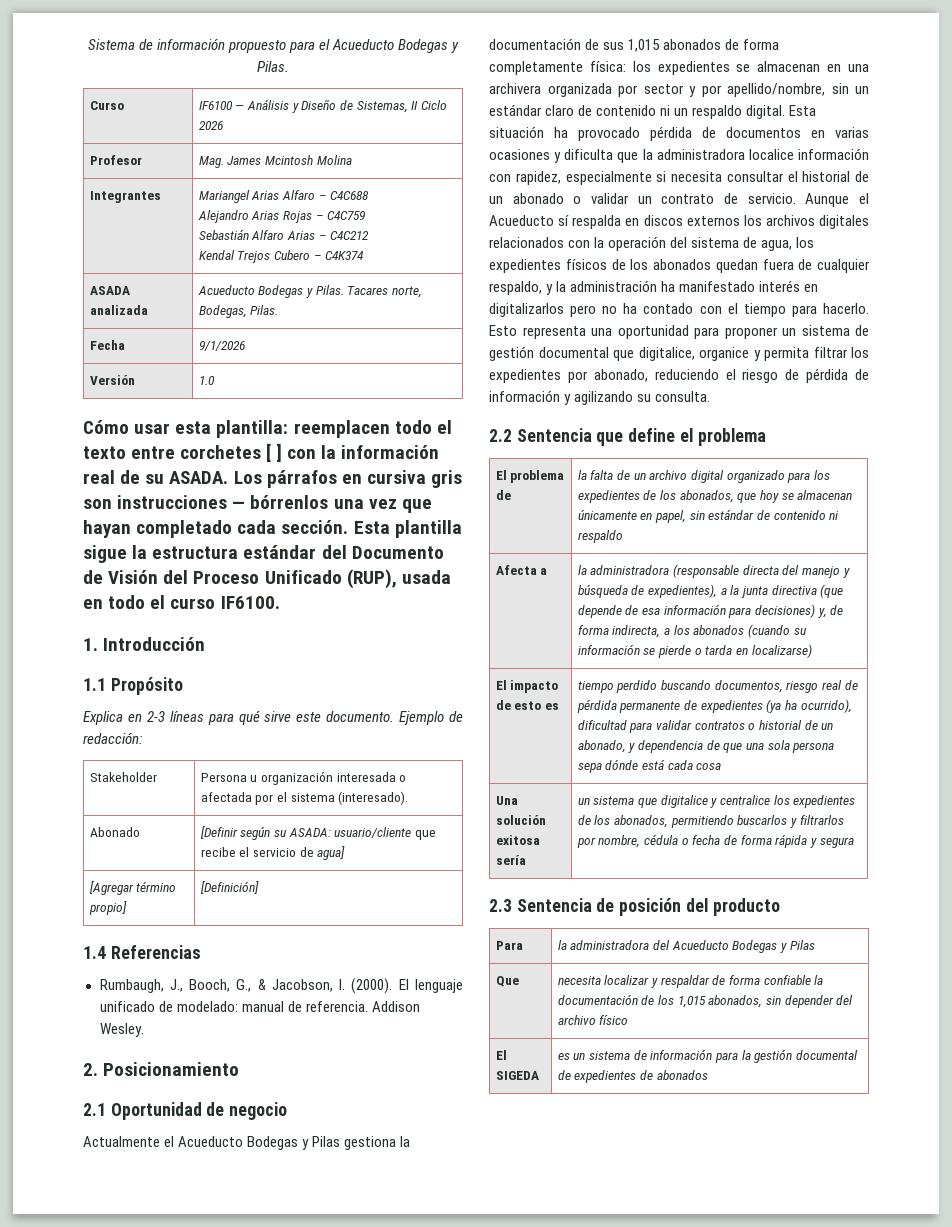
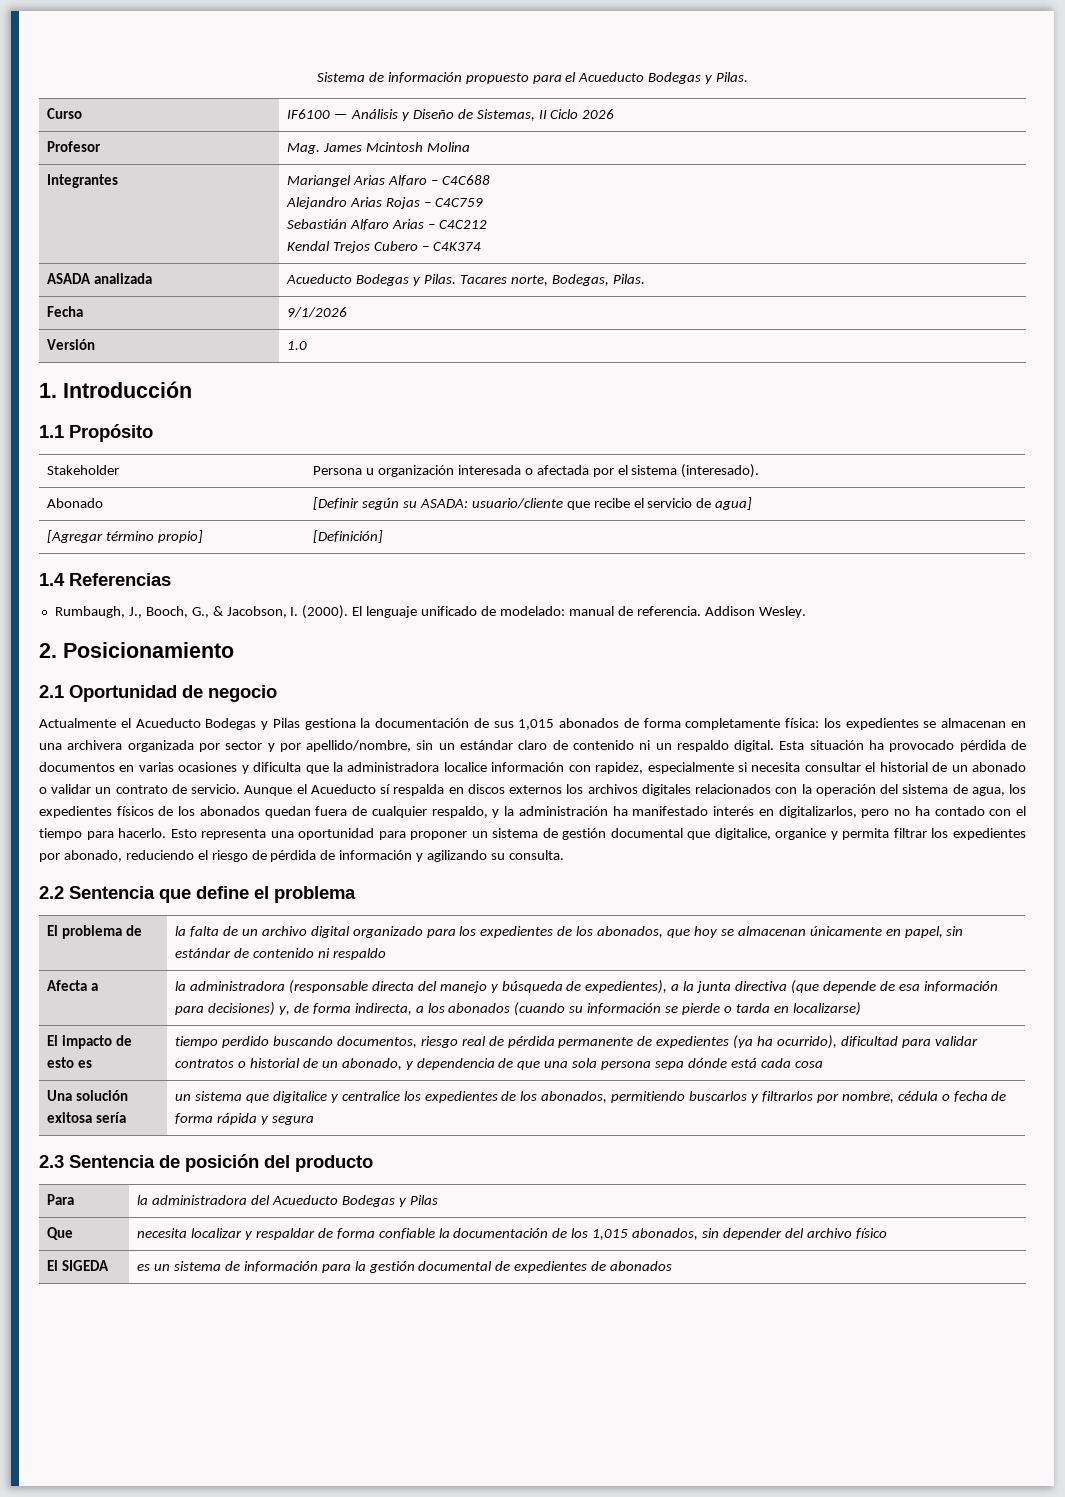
- Cómo usar esta plantilla: reemplacen todo el texto entre corchetes [ ] con la información real de su ASADA. Los párrafos en cursiva gris son instrucciones — bórrenlos una vez que hayan completado cada sección. Esta plantilla sigue la estructura estándar del Documento de Visión del Proceso Unificado (RUP), usada en todo el curso IF6100.
  1. Introducción
  1.1 Propósito
- Explica en 2-3 líneas para qué sirve este documento. Ejemplo de redacción:
- Aunque el Acueducto sí respalda en discos externos los archivos digitales relacionados con la operación del sistema de agua, los expedientes físicos de los abonados quedan fuera de cualquier respaldo, y la administración ha manifestado interés en digitalizarlos pero no ha contado con el tiempo para hacerlo.
+ Aunque el Acueducto sí respalda en discos externos los archivos digitales relacionados con la operación del sistema de agua, los expedientes físicos de los abonados quedan fuera de cualquier respaldo, y la administración ha manifestado interés en digitalizarlos, pero no ha contado con el tiempo para hacerlo.

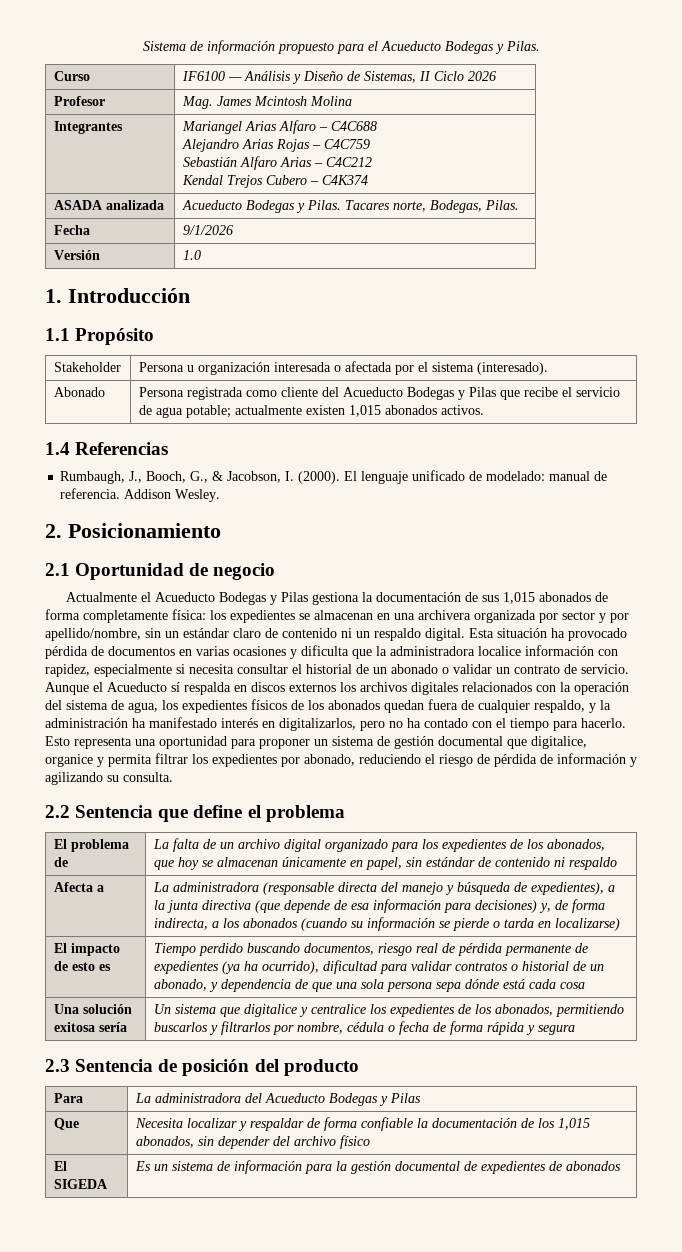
- Abonado | [Definir según su ASADA: usuario/cliente que recibe el servicio de agua]
- [Agregar término propio] | [Definición]
+ Abonado | Persona registrada como cliente del Acueducto Bodegas y Pilas que recibe el servicio de agua potable; actualmente existen 1,015 abonados activos.
- El problema de | la falta de un archivo digital organizado para los expedientes de los abonados, que hoy se almacenan únicamente en papel, sin estándar de contenido ni respaldo
+ El problema de | La falta de un archivo digital organizado para los expedientes de los abonados, que hoy se almacenan únicamente en papel, sin estándar de contenido ni respaldo
- Afecta a | la administradora (responsable directa del manejo y búsqueda de expedientes), a la junta directiva (que depende de esa información para decisiones) y, de forma indirecta, a los abonados (cuando su información se pierde o tarda en localizarse)
+ Afecta a | La administradora (responsable directa del manejo y búsqueda de expedientes), a la junta directiva (que depende de esa información para decisiones) y, de forma indirecta, a los abonados (cuando su información se pierde o tarda en localizarse)
- El impacto de esto es | tiempo perdido buscando documentos, riesgo real de pérdida permanente de expedientes (ya ha ocurrido), dificultad para validar contratos o historial de un abonado, y dependencia de que una sola persona sepa dónde está cada cosa
+ El impacto de esto es | Tiempo perdido buscando documentos, riesgo real de pérdida permanente de expedientes (ya ha ocurrido), dificultad para validar contratos o historial de un abonado, y dependencia de que una sola persona sepa dónde está cada cosa
- Una solución exitosa sería | un sistema que digitalice y centralice los expedientes de los abonados, permitiendo buscarlos y filtrarlos por nombre, cédula o fecha de forma rápida y segura
+ Una solución exitosa sería | Un sistema que digitalice y centralice los expedientes de los abonados, permitiendo buscarlos y filtrarlos por nombre, cédula o fecha de forma rápida y segura
- Para | la administradora del Acueducto Bodegas y Pilas
+ Para | La administradora del Acueducto Bodegas y Pilas
- Que | necesita localizar y respaldar de forma confiable la documentación de los 1,015 abonados, sin depender del archivo físico
+ Que | Necesita localizar y respaldar de forma confiable la documentación de los 1,015 abonados, sin depender del archivo físico
- El SIGEDA | es un sistema de información para la gestión documental de expedientes de abonados
+ El SIGEDA | Es un sistema de información para la gestión documental de expedientes de abonados

